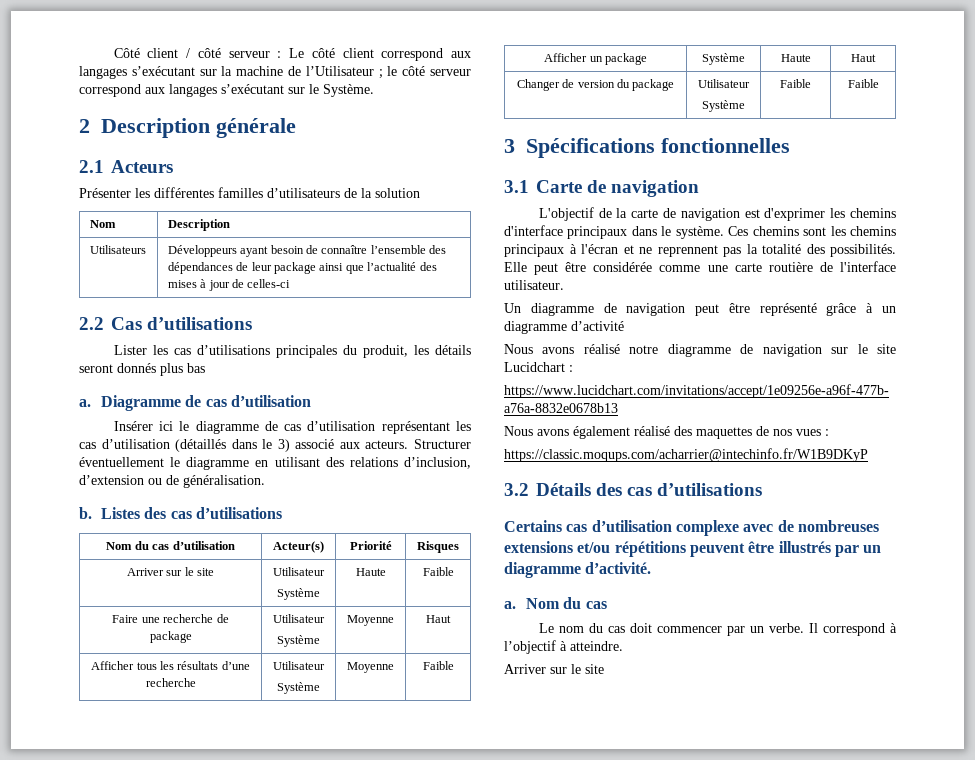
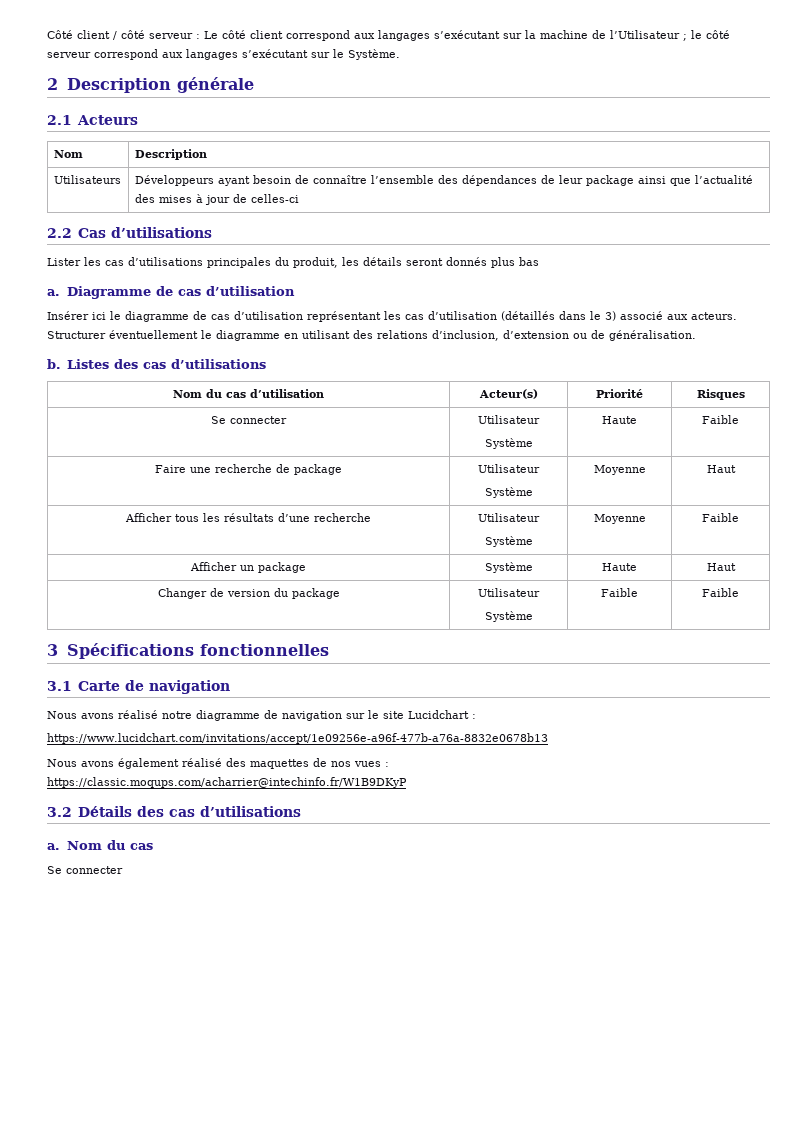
- Présenter les différentes familles d’utilisateurs de la solution
- Arriver sur le site | Utilisateur
+ Se connecter | Utilisateur
- L'objectif de la carte de navigation est d'exprimer les chemins d'interface principaux dans le système. Ces chemins sont les chemins principaux à l'écran et ne reprennent pas la totalité des possibilités. Elle peut être considérée comme une carte routière de l'interface utilisateur.
- Un diagramme de navigation peut être représenté grâce à un diagramme d’activité
- Certains cas d’utilisation complexe avec de nombreuses extensions et/ou répétitions peuvent être illustrés par un diagramme d’activité.
  a. Nom du cas
- Le nom du cas doit commencer par un verbe. Il correspond à l’objectif à atteindre.
- Arriver sur le site
+ Se connecter

